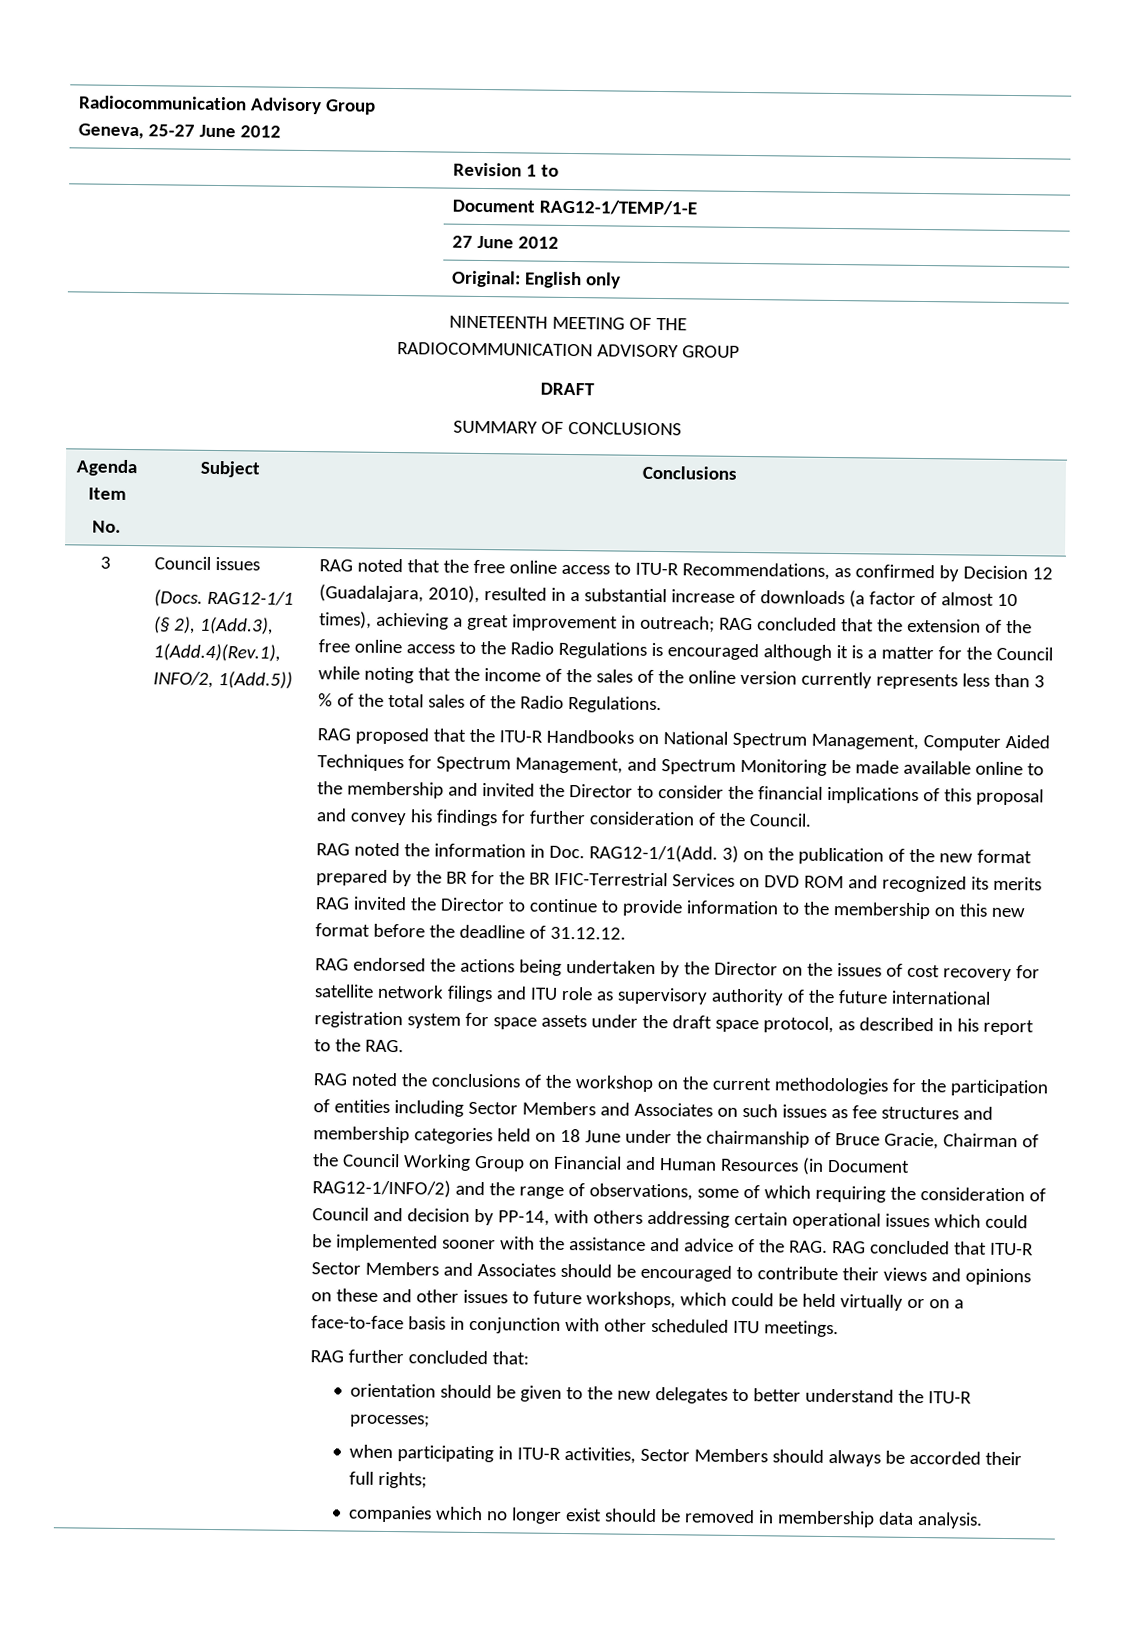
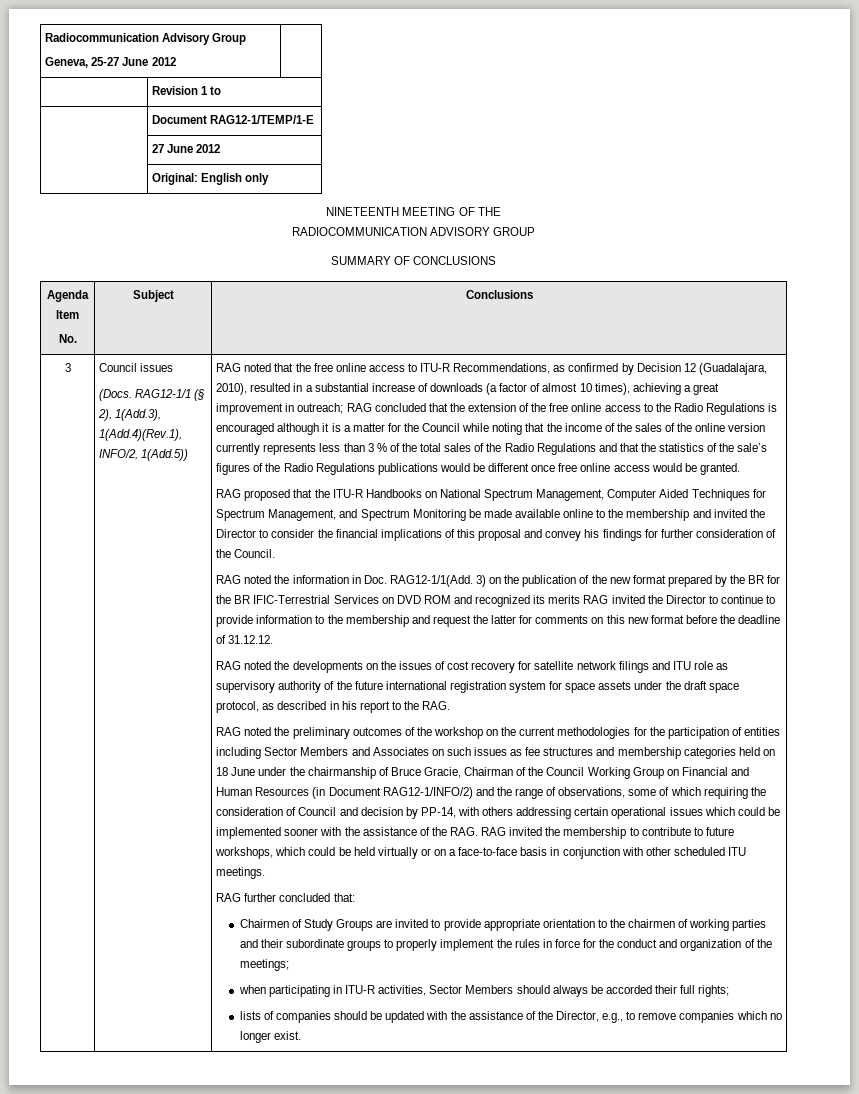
- DRAFT
- RAG concluded that the extension of the free online access to the Radio Regulations is encouraged although it is a matter for the Council while noting that the income of the sales of the online version currently represents less than 3 % of the total sales of the Radio Regulations.
+ RAG concluded that the extension of the free online access to the Radio Regulations is encouraged although it is a matter for the Council while noting that the income of the sales of the online version currently represents less than 3 % of the total sales of the Radio Regulations and that the statistics of the sale’s figures of the Radio Regulations publications would be different once free online access would be granted.
- 3) on the publication of the new format prepared by the BR for the BR IFIC-Terrestrial Services on DVD ROM and recognized its merits RAG invited the Director to continue to provide information to the membership on this new format before the deadline of 31.12.12.
+ 3) on the publication of the new format prepared by the BR for the BR IFIC-Terrestrial Services on DVD ROM and recognized its merits RAG invited the Director to continue to provide information to the membership and request the latter for comments on this new format before the deadline of 31.12.12.
- RAG endorsed the actions being undertaken by the Director on the issues of cost recovery for satellite network filings and ITU role as supervisory authority of the future international registration system for space assets under the draft space protocol, as described in his report to the RAG.
+ RAG noted the developments on the issues of cost recovery for satellite network filings and ITU role as supervisory authority of the future international registration system for space assets under the draft space protocol, as described in his report to the RAG.
- RAG noted the conclusions of the workshop on the current methodologies for the participation of entities including Sector Members and Associates on such issues as fee structures and membership categories held on 18 June under the chairmanship of Bruce Gracie, Chairman of the Council Working Group on Financial and Human Resources (in Document RAG12-1/INFO/2) and the range of observations, some of which requiring the consideration of Council and decision by PP-14, with others addressing certain operational issues which could be implemented sooner with the assistance and advice of the RAG. RAG concluded that ITU-R Sector Members and Associates should be encouraged to contribute their views and opinions on these and other issues to future workshops, which could be held virtually or on a face-to-face basis in conjunction with other scheduled ITU meetings.
+ RAG noted the preliminary outcomes of the workshop on the current methodologies for the participation of entities including Sector Members and Associates on such issues as fee structures and membership categories held on 18 June under the chairmanship of Bruce Gracie, Chairman of the Council Working Group on Financial and Human Resources (in Document RAG12-1/INFO/2) and the range of observations, some of which requiring the consideration of Council and decision by PP-14, with others addressing certain operational issues which could be implemented sooner with the assistance of the RAG. RAG invited the membership to contribute to future workshops, which could be held virtually or on a face-to-face basis in conjunction with other scheduled ITU meetings.
- orientation should be given to the new delegates to better understand the ITU-R processes;
+ Chairmen of Study Groups are invited to provide appropriate orientation to the chairmen of working parties and their subordinate groups to properly implement the rules in force for the conduct and organization of the meetings;
- companies which no longer exist should be removed in membership data analysis.
+ lists of companies should be updated with the assistance of the Director, e.g., to remove companies which no longer exist.

